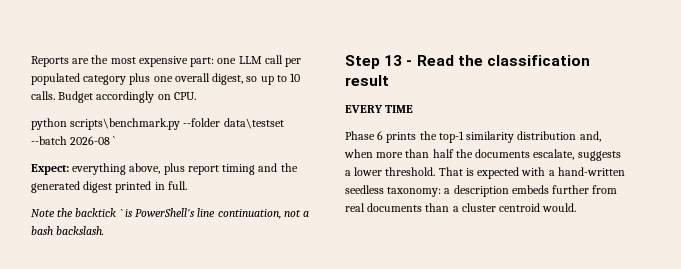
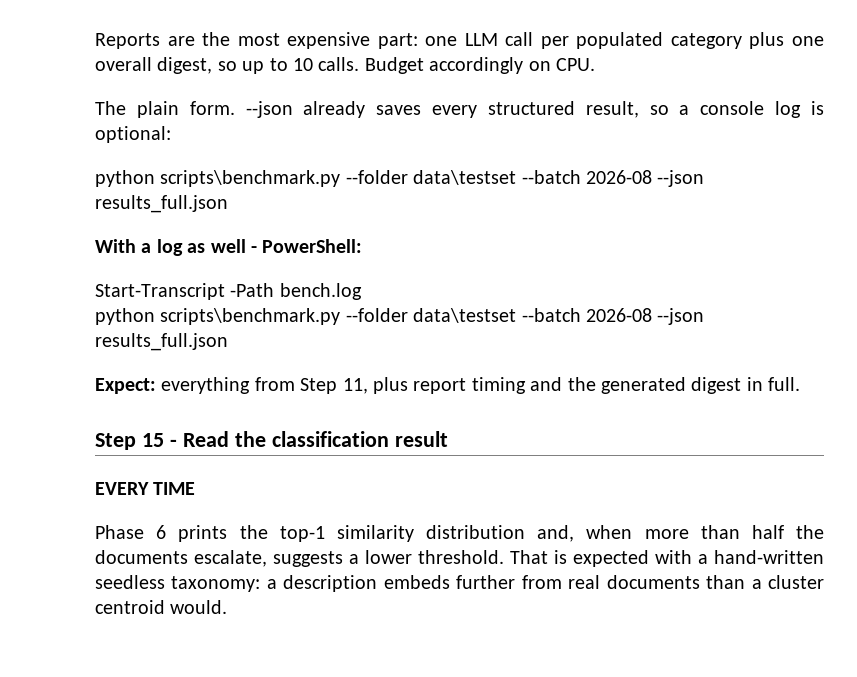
- python scripts\benchmark.py --folder data\testset --batch 2026-08 `
+ The plain form. --json already saves every structured result, so a console log is optional:
+ python scripts\benchmark.py --folder data\testset --batch 2026-08 --json results_full.json
+ With a log as well - PowerShell:
+ Start-Transcript -Path bench.log
+ python scripts\benchmark.py --folder data\testset --batch 2026-08 --json results_full.json
- Expect: everything above, plus report timing and the generated digest printed in full.
+ Expect: everything from Step 11, plus report timing and the generated digest in full.
- Note the backtick ` is PowerShell's line continuation, not a bash backslash.
- Step 13 - Read the classification result
+ Step 15 - Read the classification result

